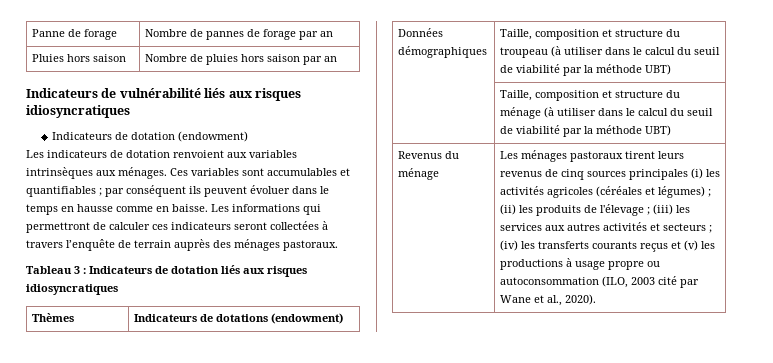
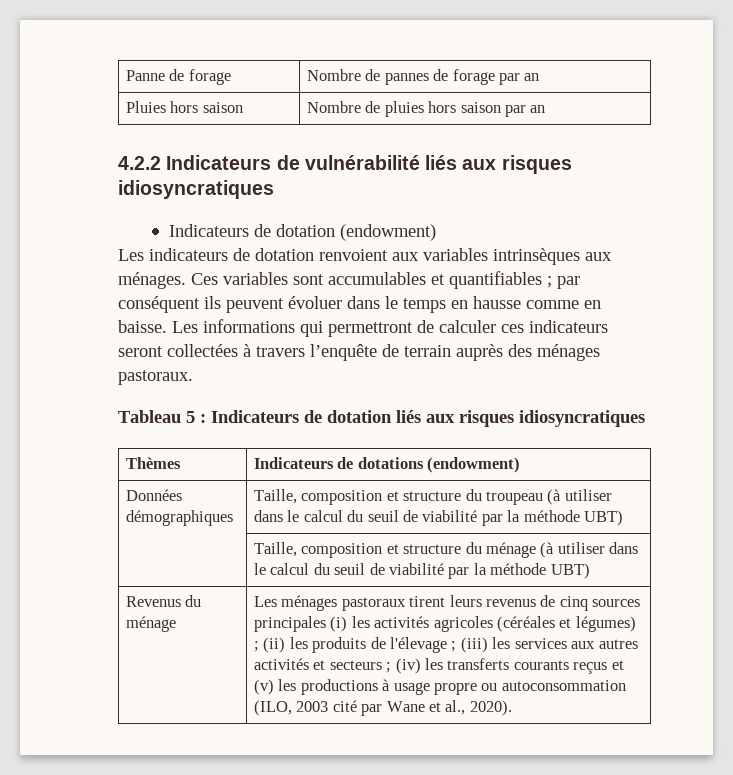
- Indicateurs de vulnérabilité liés aux risques idiosyncratiques
+ 4.2.2 Indicateurs de vulnérabilité liés aux risques idiosyncratiques
- Tableau 3 : Indicateurs de dotation liés aux risques idiosyncratiques
+ Tableau 5 : Indicateurs de dotation liés aux risques idiosyncratiques

